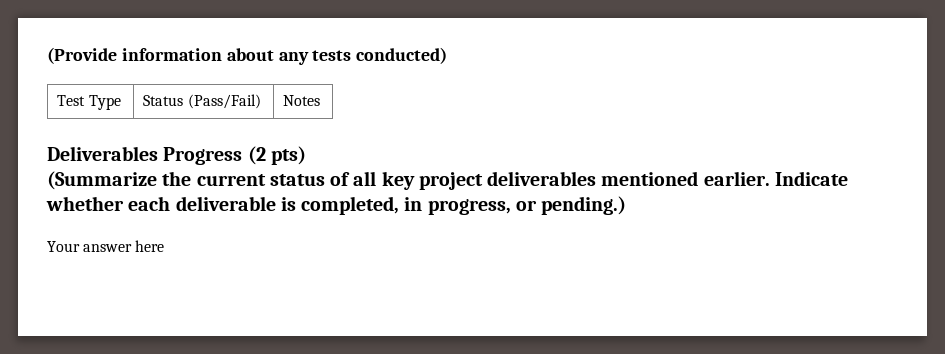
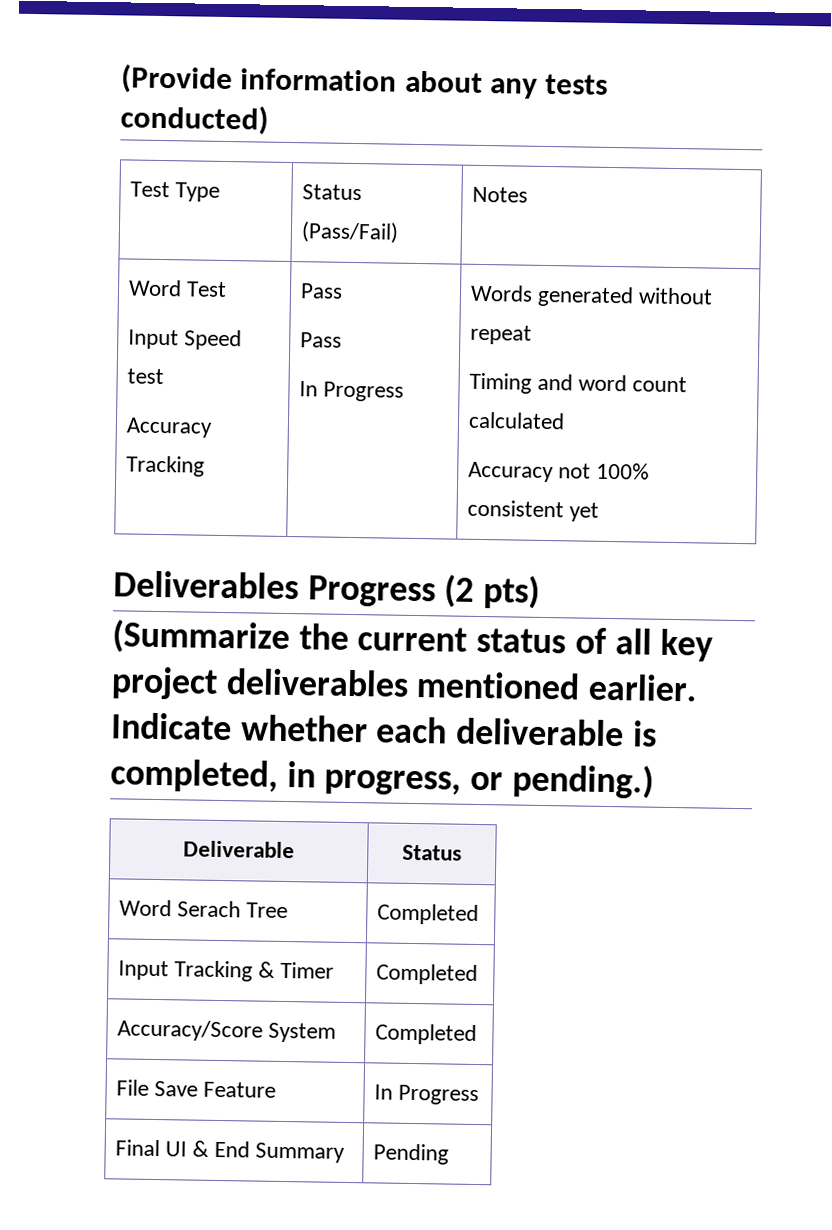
+ Word Test
+ Input Speed test
+ Accuracy Tracking | Pass
+ Pass
+ In Progress | Words generated without repeat
+ Timing and word count calculated
+ Accuracy not 100% consistent yet
- Your answer here
+ Deliverable | Status
+ Word Serach Tree | Completed
+ Input Tracking & Timer | Completed
+ Accuracy/Score System | Completed
+ File Save Feature | In Progress
+ Final UI & End Summary | Pending

